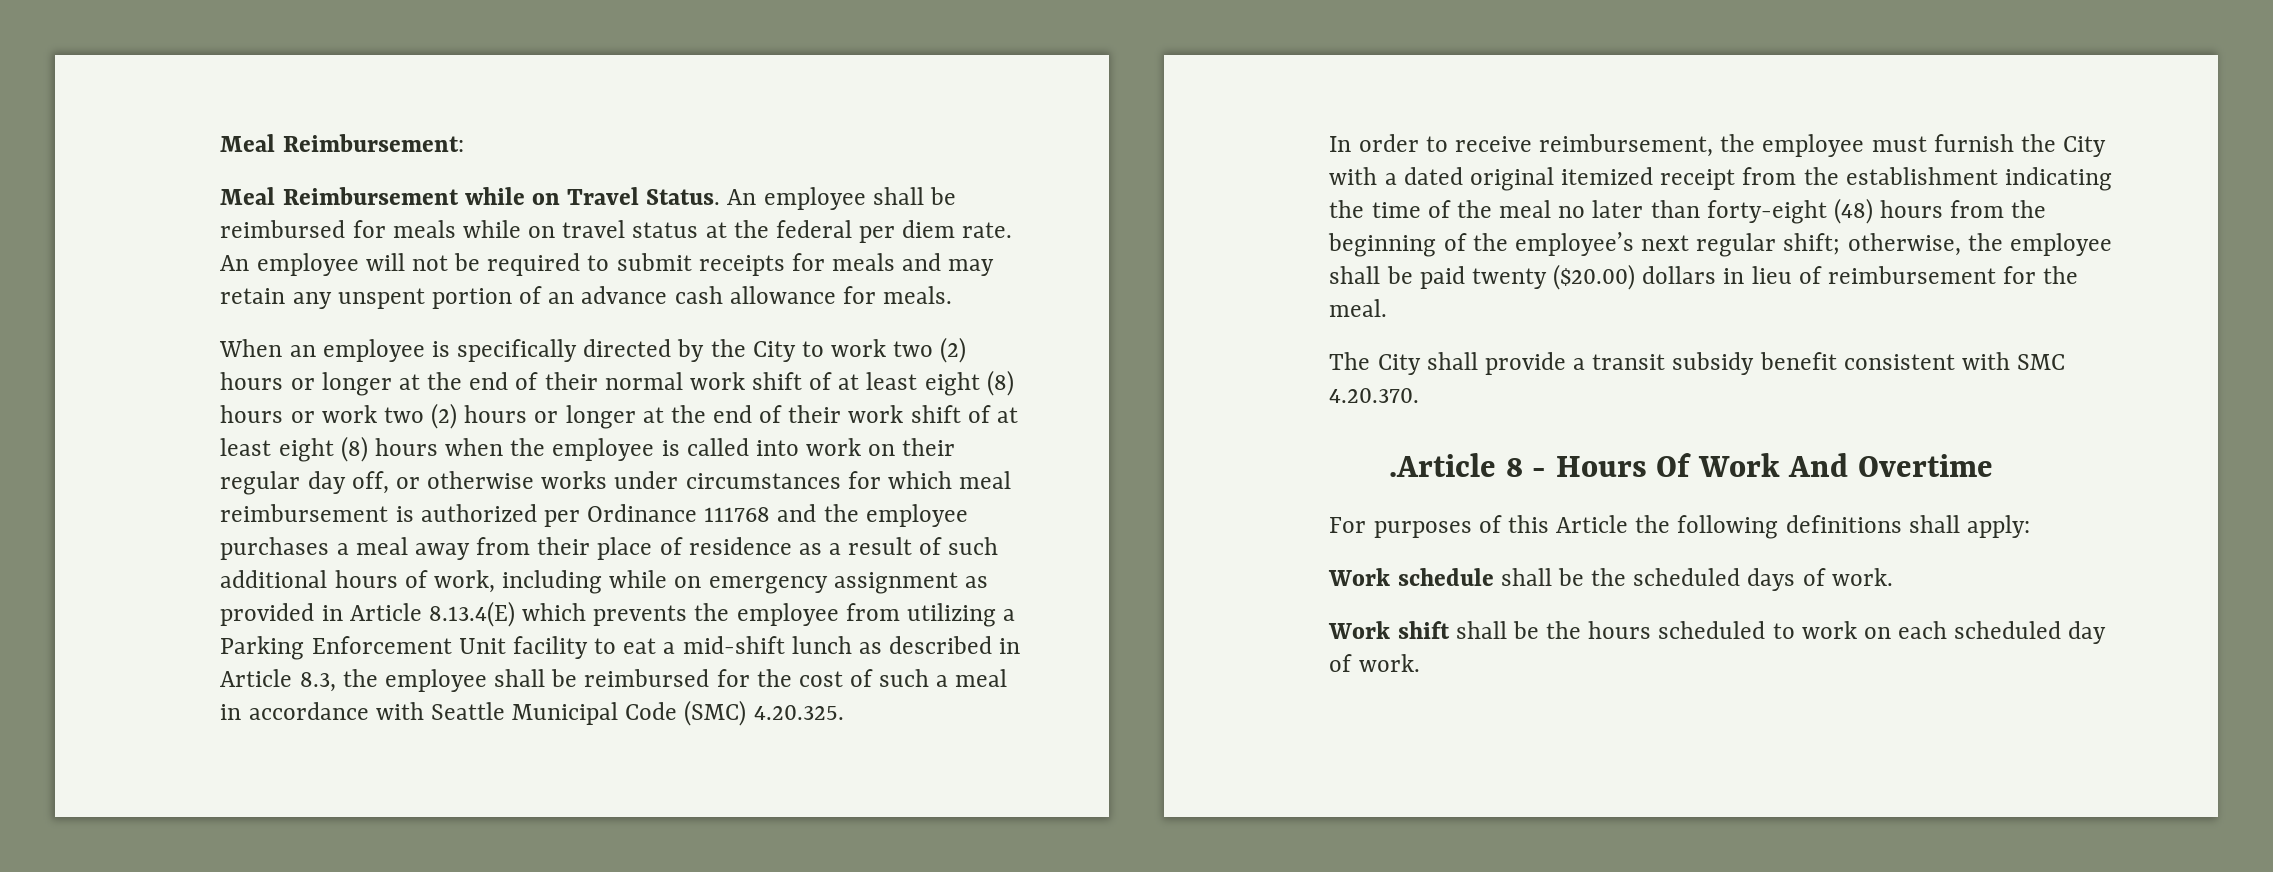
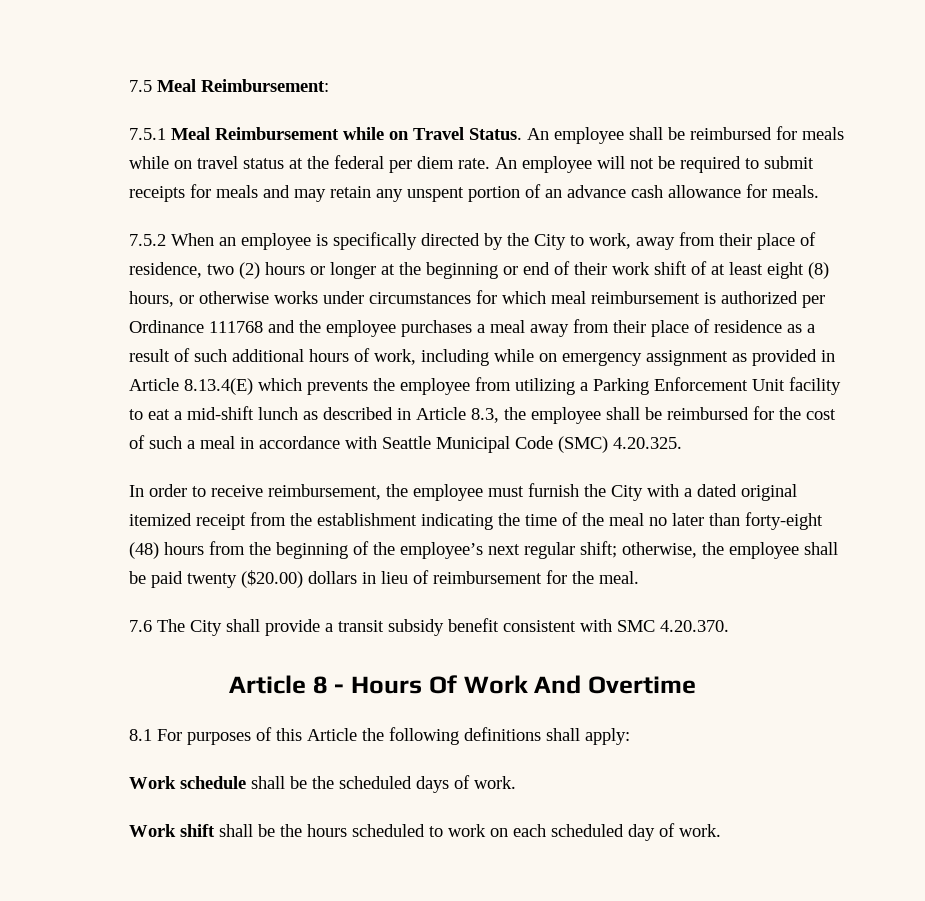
- Meal Reimbursement:
+ 7.5 Meal Reimbursement:
- Meal Reimbursement while on Travel Status.
+ 7.5.1 Meal Reimbursement while on Travel Status.
- When an employee is specifically directed by the City to work two (2) hours or longer at the end of their normal work shift of at least eight (8) hours or work two (2) hours or longer at the end of their work shift of at least eight (8) hours when the employee is called into work on their regular day off, or otherwise works under circumstances for which meal reimbursement is authorized per Ordinance 111768 and the employee purchases a meal away from their place of residence as a result of such additional hours of work, including while on emergency assignment as provided in Article 8.13.4(E) which prevents the employee from utilizing a Parking Enforcement Unit facility to eat a mid-shift lunch as described in Article 8.3, the employee shall be reimbursed for the cost of such a meal in accordance with Seattle Municipal Code (SMC) 4.20.325.
+ 7.5.2 When an employee is specifically directed by the City to work, away from their place of residence, two (2) hours or longer at the beginning or end of their work shift of at least eight (8) hours, or otherwise works under circumstances for which meal reimbursement is authorized per Ordinance 111768 and the employee purchases a meal away from their place of residence as a result of such additional hours of work, including while on emergency assignment as provided in Article 8.13.4(E) which prevents the employee from utilizing a Parking Enforcement Unit facility to eat a mid-shift lunch as described in Article 8.3, the employee shall be reimbursed for the cost of such a meal in accordance with Seattle Municipal Code (SMC) 4.20.325.
- The City shall provide a transit subsidy benefit consistent with SMC 4.20.370.
+ 7.6 The City shall provide a transit subsidy benefit consistent with SMC 4.20.370.
- .Article 8 - Hours Of Work And Overtime
+ Article 8 - Hours Of Work And Overtime
- For purposes of this Article the following definitions shall apply:
+ 8.1 For purposes of this Article the following definitions shall apply:

